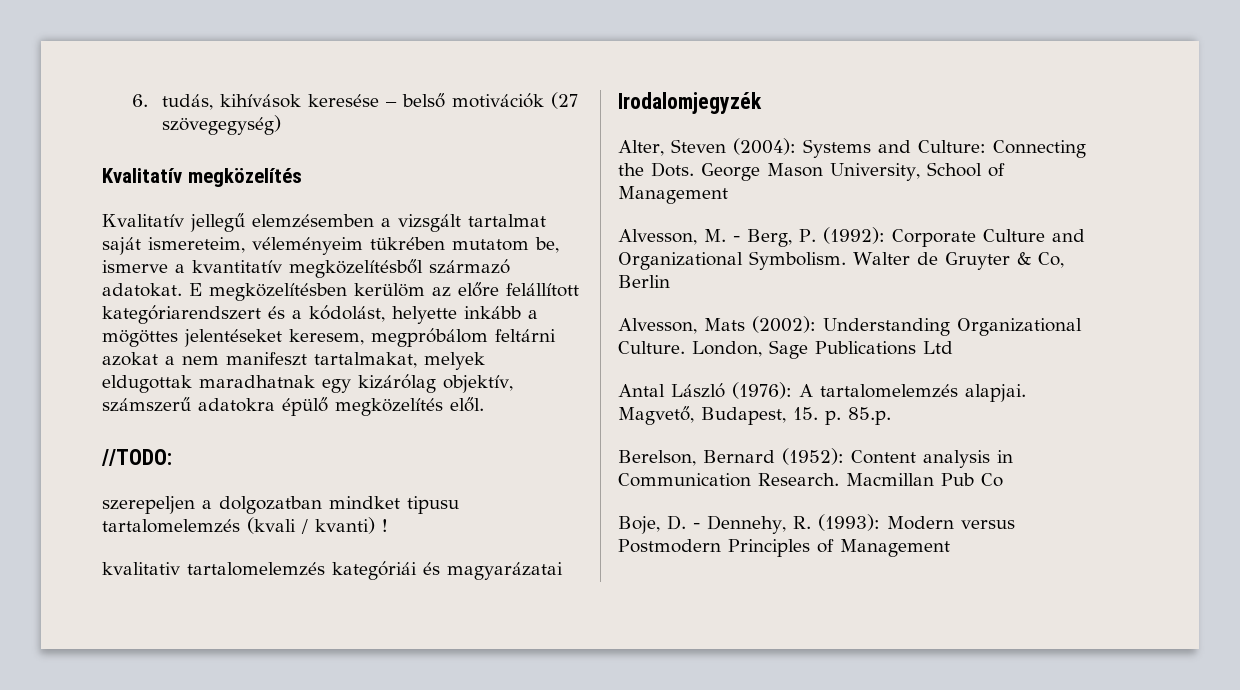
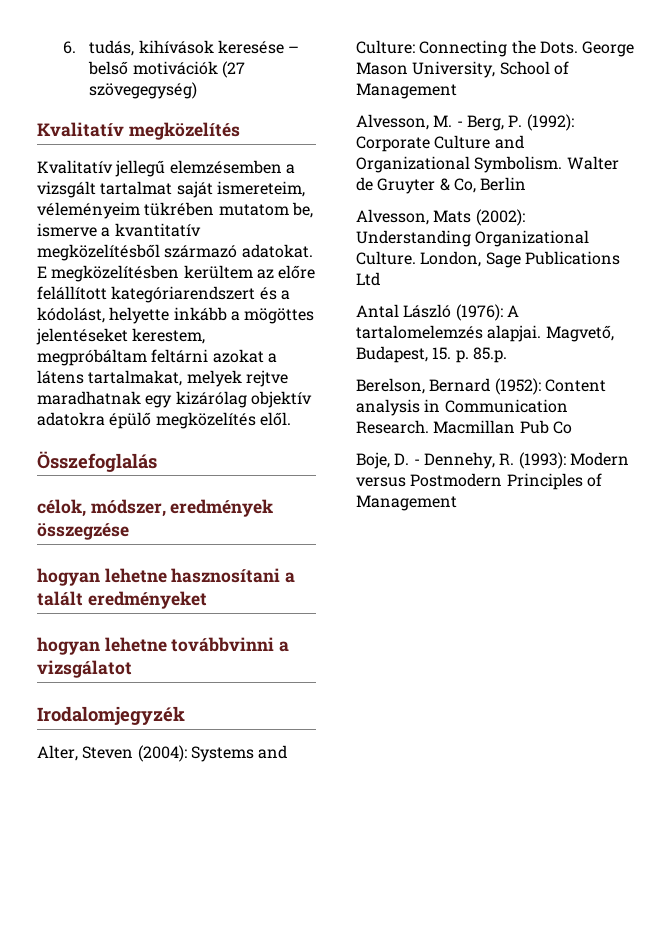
- E megközelítésben kerülöm az előre felállított kategóriarendszert és a kódolást, helyette inkább a mögöttes jelentéseket keresem, megpróbálom feltárni azokat a nem manifeszt tartalmakat, melyek eldugottak maradhatnak egy kizárólag objektív, számszerű adatokra épülő megközelítés elől.
+ E megközelítésben kerültem az előre felállított kategóriarendszert és a kódolást, helyette inkább a mögöttes jelentéseket kerestem, megpróbáltam feltárni azokat a látens tartalmakat, melyek rejtve maradhatnak egy kizárólag objektív adatokra épülő megközelítés elől.
- //TODO:
- szerepeljen a dolgozatban mindket tipusu tartalomelemzés (kvali / kvanti) !
- kvalitativ tartalomelemzés kategóriái és magyarázatai
+ Összefoglalás
+ célok, módszer, eredmények összegzése
+ hogyan lehetne hasznosítani a talált eredményeket
+ hogyan lehetne továbbvinni a vizsgálatot

